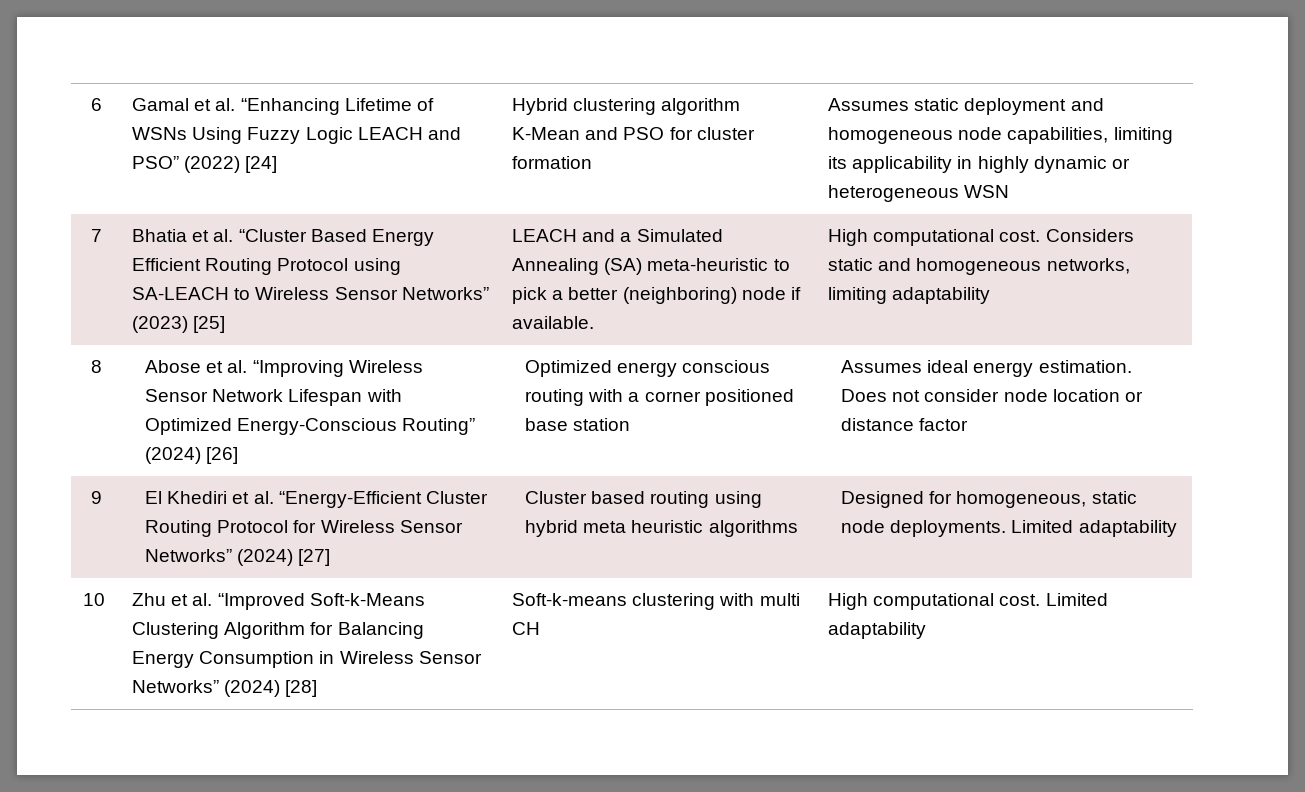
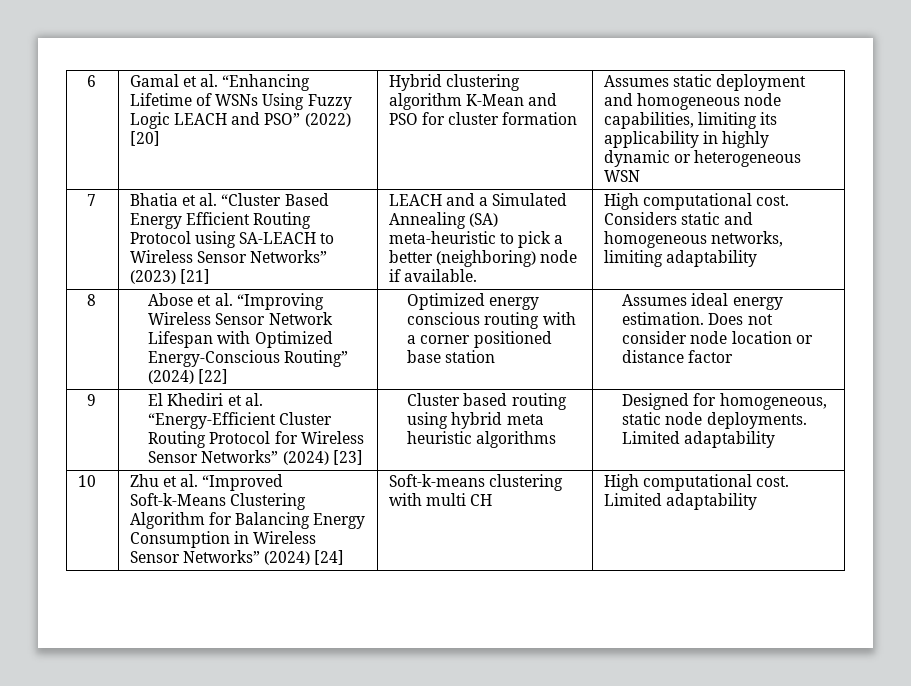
- Gamal et al. “Enhancing Lifetime of WSNs Using Fuzzy Logic LEACH and PSO” (2022) [24]
+ Gamal et al. “Enhancing Lifetime of WSNs Using Fuzzy Logic LEACH and PSO” (2022) [20]
- Bhatia et al. “Cluster Based Energy Efficient Routing Protocol using SA-LEACH to Wireless Sensor Networks” (2023) [25]
+ Bhatia et al. “Cluster Based Energy Efficient Routing Protocol using SA-LEACH to Wireless Sensor Networks” (2023) [21]
- 8 | Abose et al. “Improving Wireless Sensor Network Lifespan with Optimized Energy-Conscious Routing” (2024) [26] | Optimized energy conscious routing with a corner positioned base station | Assumes ideal energy estimation. Does not consider node location or distance factor
+ 8 | Abose et al. “Improving Wireless Sensor Network Lifespan with Optimized Energy-Conscious Routing” (2024) [22] | Optimized energy conscious routing with a corner positioned base station | Assumes ideal energy estimation. Does not consider node location or distance factor
- 9 | El Khediri et al. “Energy-Efficient Cluster Routing Protocol for Wireless Sensor Networks” (2024) [27] | Cluster based routing using hybrid meta heuristic algorithms | Designed for homogeneous, static node deployments. Limited adaptability
+ 9 | El Khediri et al. “Energy-Efficient Cluster Routing Protocol for Wireless Sensor Networks” (2024) [23] | Cluster based routing using hybrid meta heuristic algorithms | Designed for homogeneous, static node deployments. Limited adaptability
- 10 | Zhu et al. “Improved Soft-k-Means Clustering Algorithm for Balancing Energy Consumption in Wireless Sensor Networks” (2024) [28] | Soft-k-means clustering with multi CH | High computational cost. Limited adaptability
+ 10 | Zhu et al. “Improved Soft-k-Means Clustering Algorithm for Balancing Energy Consumption in Wireless Sensor Networks” (2024) [24] | Soft-k-means clustering with multi CH | High computational cost. Limited adaptability

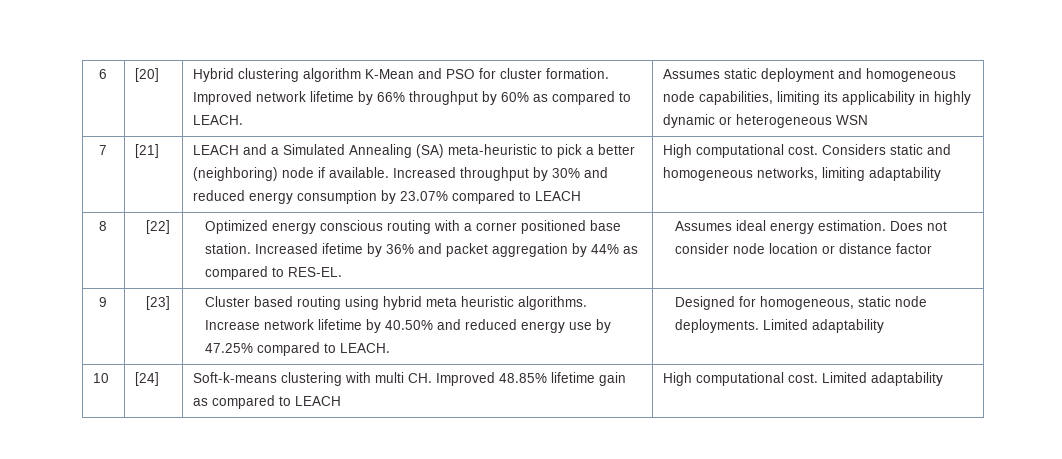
- Gamal et al. “Enhancing Lifetime of WSNs Using Fuzzy Logic LEACH and PSO” (2022) [20]
+ [20]
- Hybrid clustering algorithm K-Mean and PSO for cluster formation
+ Hybrid clustering algorithm K-Mean and PSO for cluster formation. Improved network lifetime by 66% throughput by 60% as compared to LEACH.
- Bhatia et al. “Cluster Based Energy Efficient Routing Protocol using SA-LEACH to Wireless Sensor Networks” (2023) [21]
+ [21]
+ Increased throughput by 30% and reduced energy consumption by 23.07% compared to LEACH
- 8 | Abose et al. “Improving Wireless Sensor Network Lifespan with Optimized Energy-Conscious Routing” (2024) [22] | Optimized energy conscious routing with a corner positioned base station | Assumes ideal energy estimation. Does not consider node location or distance factor
+ 8 | [22] | Optimized energy conscious routing with a corner positioned base station. Increased ifetime by 36% and packet aggregation by 44% as compared to RES-EL. | Assumes ideal energy estimation. Does not consider node location or distance factor
- 9 | El Khediri et al. “Energy-Efficient Cluster Routing Protocol for Wireless Sensor Networks” (2024) [23] | Cluster based routing using hybrid meta heuristic algorithms | Designed for homogeneous, static node deployments. Limited adaptability
+ 9 | [23] | Cluster based routing using hybrid meta heuristic algorithms. Increase network lifetime by 40.50% and reduced energy use by 47.25% compared to LEACH. | Designed for homogeneous, static node deployments. Limited adaptability
- 10 | Zhu et al. “Improved Soft-k-Means Clustering Algorithm for Balancing Energy Consumption in Wireless Sensor Networks” (2024) [24] | Soft-k-means clustering with multi CH | High computational cost. Limited adaptability
+ 10 | [24] | Soft-k-means clustering with multi CH. Improved 48.85% lifetime gain as compared to LEACH | High computational cost. Limited adaptability

